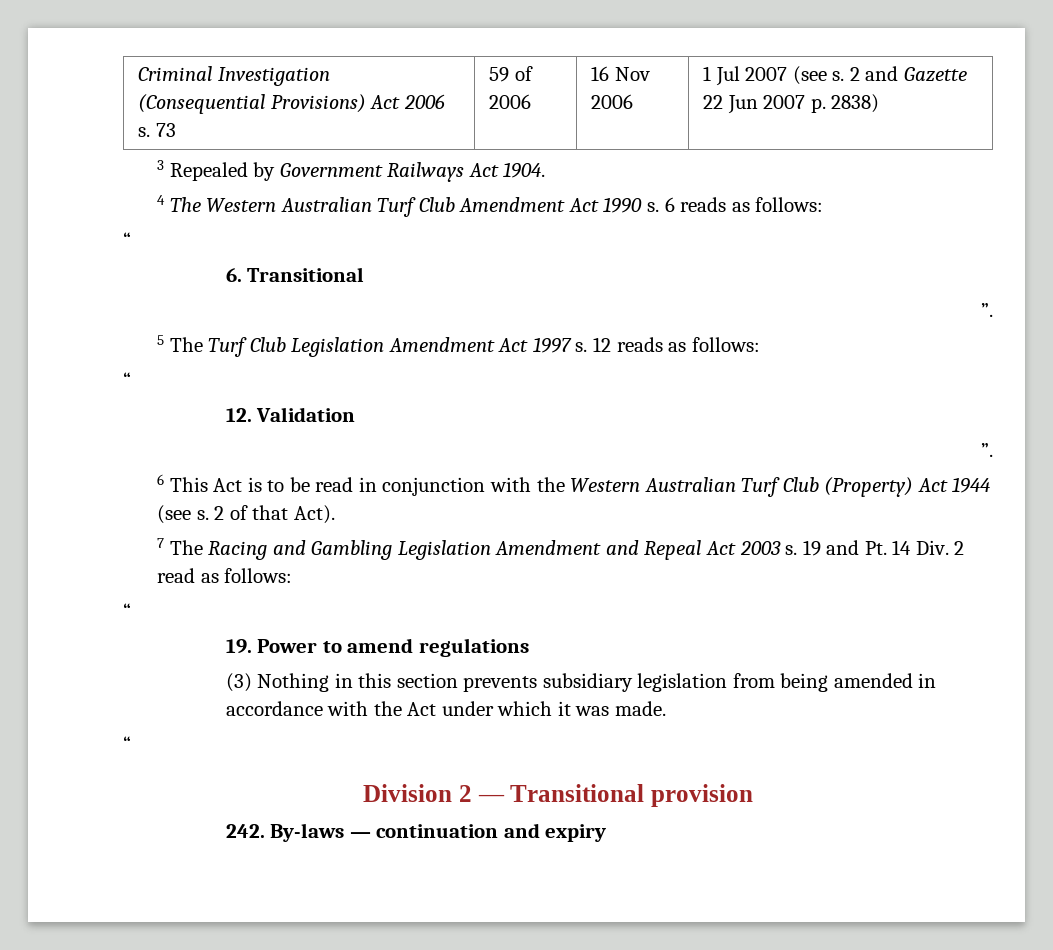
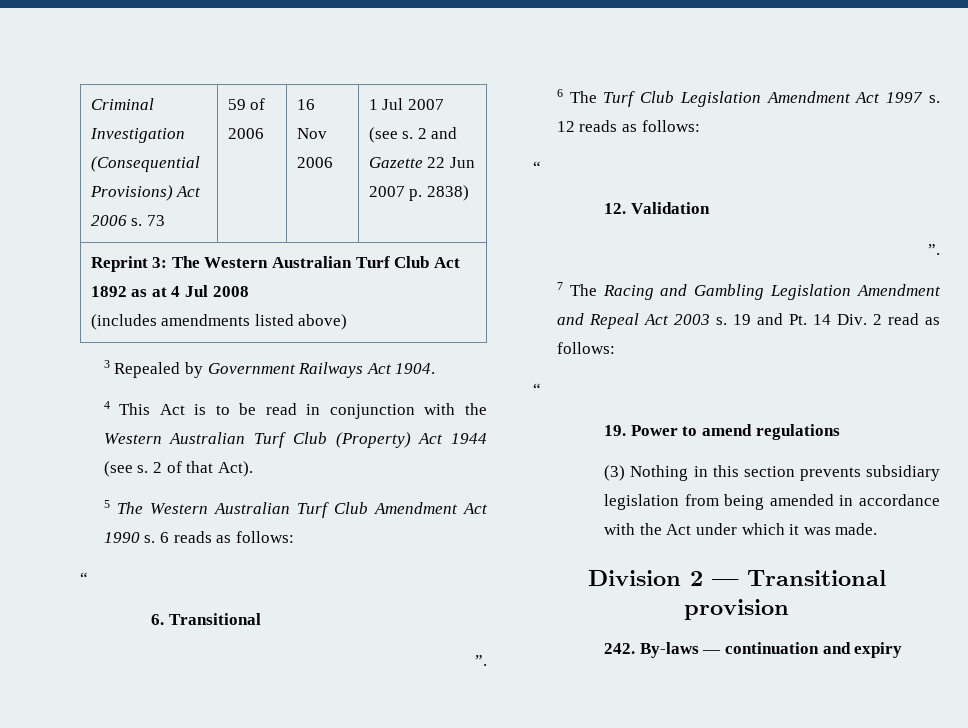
+ Reprint 3: The Western Australian Turf Club Act 1892 as at 4 Jul 2008
+ (includes amendments listed above)
- 4 The Western Australian Turf Club Amendment Act 1990 s. 6 reads as follows:
- “
- 6. Transitional
- ”.
- 5 The Turf Club Legislation Amendment Act 1997 s. 12 reads as follows:
- “
- 12. Validation
- ”.
- 6 This Act is to be read in conjunction with the Western Australian Turf Club (Property) Act 1944 (see s.
+ 4 This Act is to be read in conjunction with the Western Australian Turf Club (Property) Act 1944 (see s.
+ 5 The Western Australian Turf Club Amendment Act 1990 s. 6 reads as follows:
+ “
+ 6. Transitional
+ ”.
+ 6 The Turf Club Legislation Amendment Act 1997 s. 12 reads as follows:
+ “
+ 12. Validation
+ ”.
  (3) Nothing in this section prevents subsidiary legislation from being amended in accordance with the Act under which it was made.
- “

